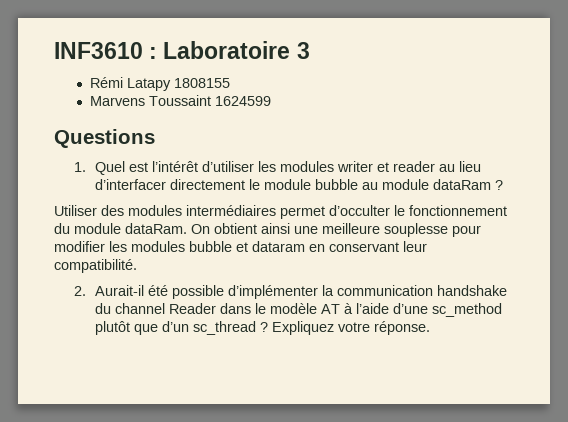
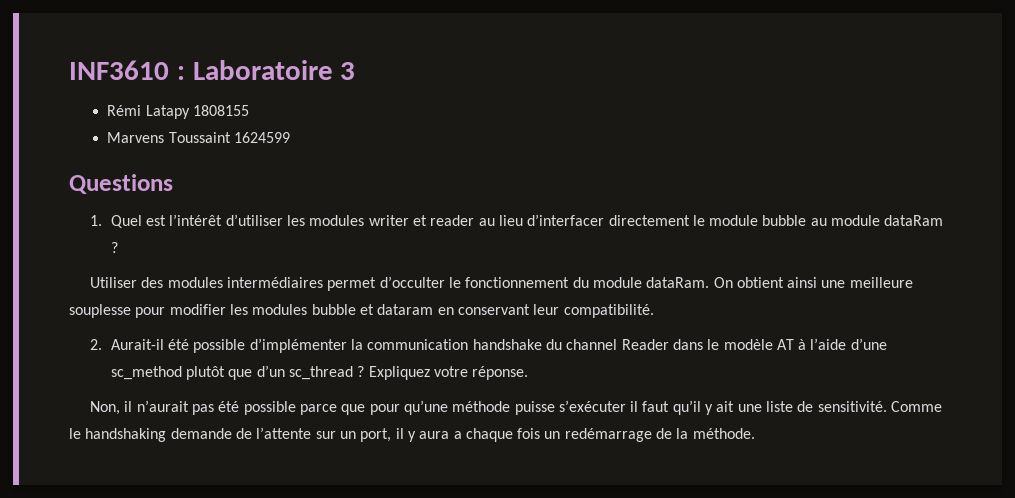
+ Non, il n’aurait pas été possible parce que pour qu’une méthode puisse s’exécuter il faut qu’il y ait une liste de sensitivité. Comme le handshaking demande de l’attente sur un port, il y aura a chaque fois un redémarrage de la méthode.

